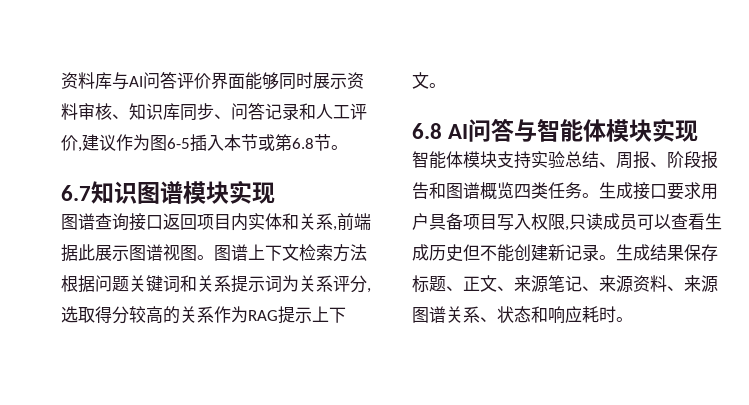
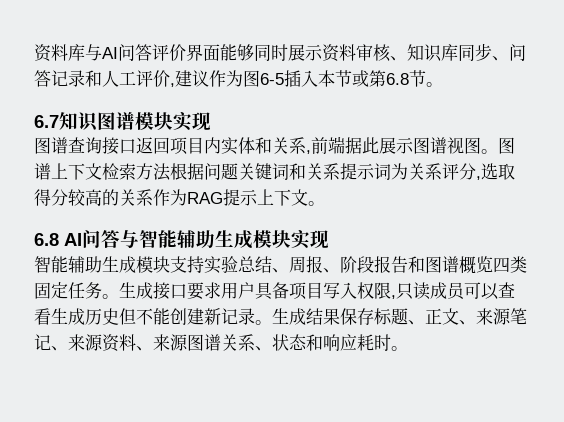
- 6.8 AI问答与智能体模块实现
+ 6.8 AI问答与智能辅助生成模块实现
- 智能体模块支持实验总结、周报、阶段报告和图谱概览四类任务。
+ 智能辅助生成模块支持实验总结、周报、阶段报告和图谱概览四类固定任务。

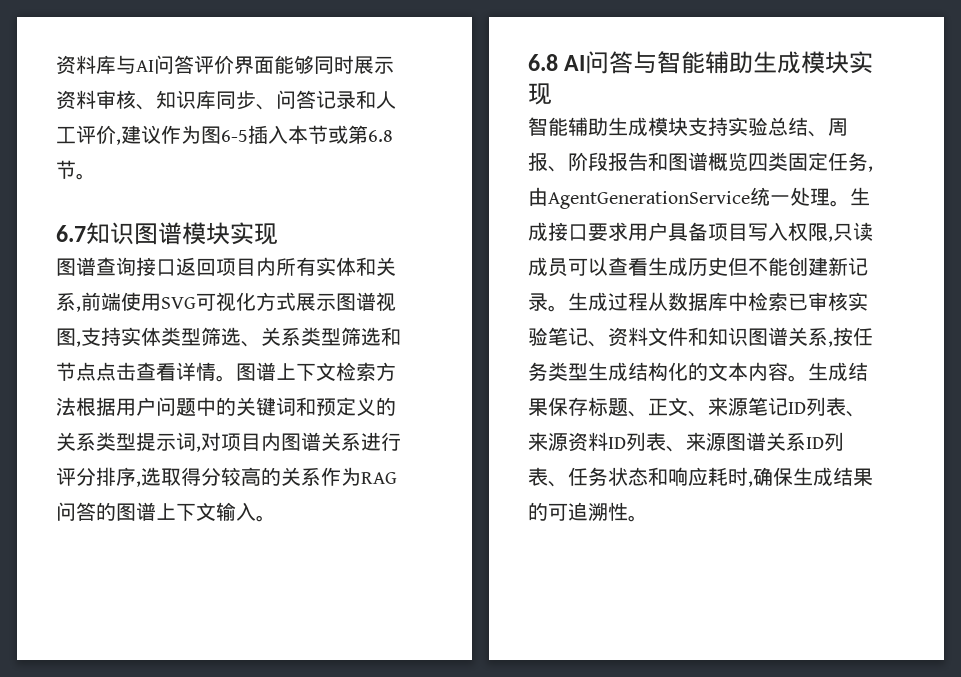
- 图谱查询接口返回项目内实体和关系,前端据此展示图谱视图。
+ 图谱查询接口返回项目内所有实体和关系,前端使用SVG可视化方式展示图谱视图,支持实体类型筛选、关系类型筛选和节点点击查看详情。
- 图谱上下文检索方法根据问题关键词和关系提示词为关系评分,选取得分较高的关系作为RAG提示上下文。
+ 图谱上下文检索方法根据用户问题中的关键词和预定义的关系类型提示词,对项目内图谱关系进行评分排序,选取得分较高的关系作为RAG问答的图谱上下文输入。
- 智能辅助生成模块支持实验总结、周报、阶段报告和图谱概览四类固定任务。
+ 智能辅助生成模块支持实验总结、周报、阶段报告和图谱概览四类固定任务,由AgentGenerationService统一处理。
- 生成结果保存标题、正文、来源笔记、来源资料、来源图谱关系、状态和响应耗时。
+ 生成过程从数据库中检索已审核实验笔记、资料文件和知识图谱关系,按任务类型生成结构化的文本内容。生成结果保存标题、正文、来源笔记ID列表、来源资料ID列表、来源图谱关系ID列表、任务状态和响应耗时,确保生成结果的可追溯性。

